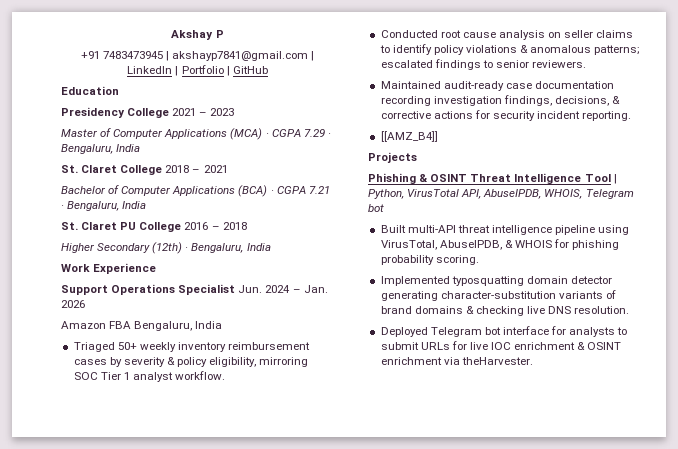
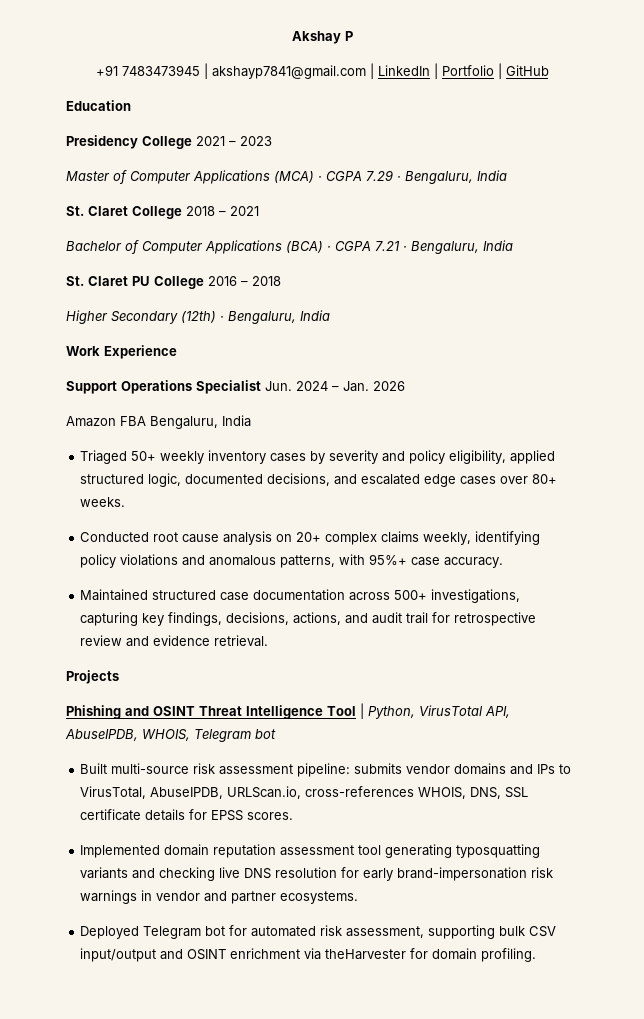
- Triaged 50+ weekly inventory reimbursement cases by severity & policy eligibility, mirroring SOC Tier 1 analyst workflow.
+ Triaged 50+ weekly inventory cases by severity and policy eligibility, applied structured logic, documented decisions, and escalated edge cases over 80+ weeks.
- Conducted root cause analysis on seller claims to identify policy violations & anomalous patterns; escalated findings to senior reviewers.
+ Conducted root cause analysis on 20+ complex claims weekly, identifying policy violations and anomalous patterns, with 95%+ case accuracy.
- Maintained audit-ready case documentation recording investigation findings, decisions, & corrective actions for security incident reporting.
- [[AMZ_B4]]
+ Maintained structured case documentation across 500+ investigations, capturing key findings, decisions, actions, and audit trail for retrospective review and evidence retrieval.
- Phishing & OSINT Threat Intelligence Tool | Python, VirusTotal API, AbuseIPDB, WHOIS, Telegram bot
+ Phishing and OSINT Threat Intelligence Tool | Python, VirusTotal API, AbuseIPDB, WHOIS, Telegram bot
- Built multi-API threat intelligence pipeline using VirusTotal, AbuseIPDB, & WHOIS for phishing probability scoring.
- Implemented typosquatting domain detector generating character-substitution variants of brand domains & checking live DNS resolution.
- Deployed Telegram bot interface for analysts to submit URLs for live IOC enrichment & OSINT enrichment via theHarvester.
+ Built multi-source risk assessment pipeline: submits vendor domains and IPs to VirusTotal, AbuseIPDB, URLScan.io, cross-references WHOIS, DNS, SSL certificate details for EPSS scores.
+ Implemented domain reputation assessment tool generating typosquatting variants and checking live DNS resolution for early brand-impersonation risk warnings in vendor and partner ecosystems.
+ Deployed Telegram bot for automated risk assessment, supporting bulk CSV input/output and OSINT enrichment via theHarvester for domain profiling.

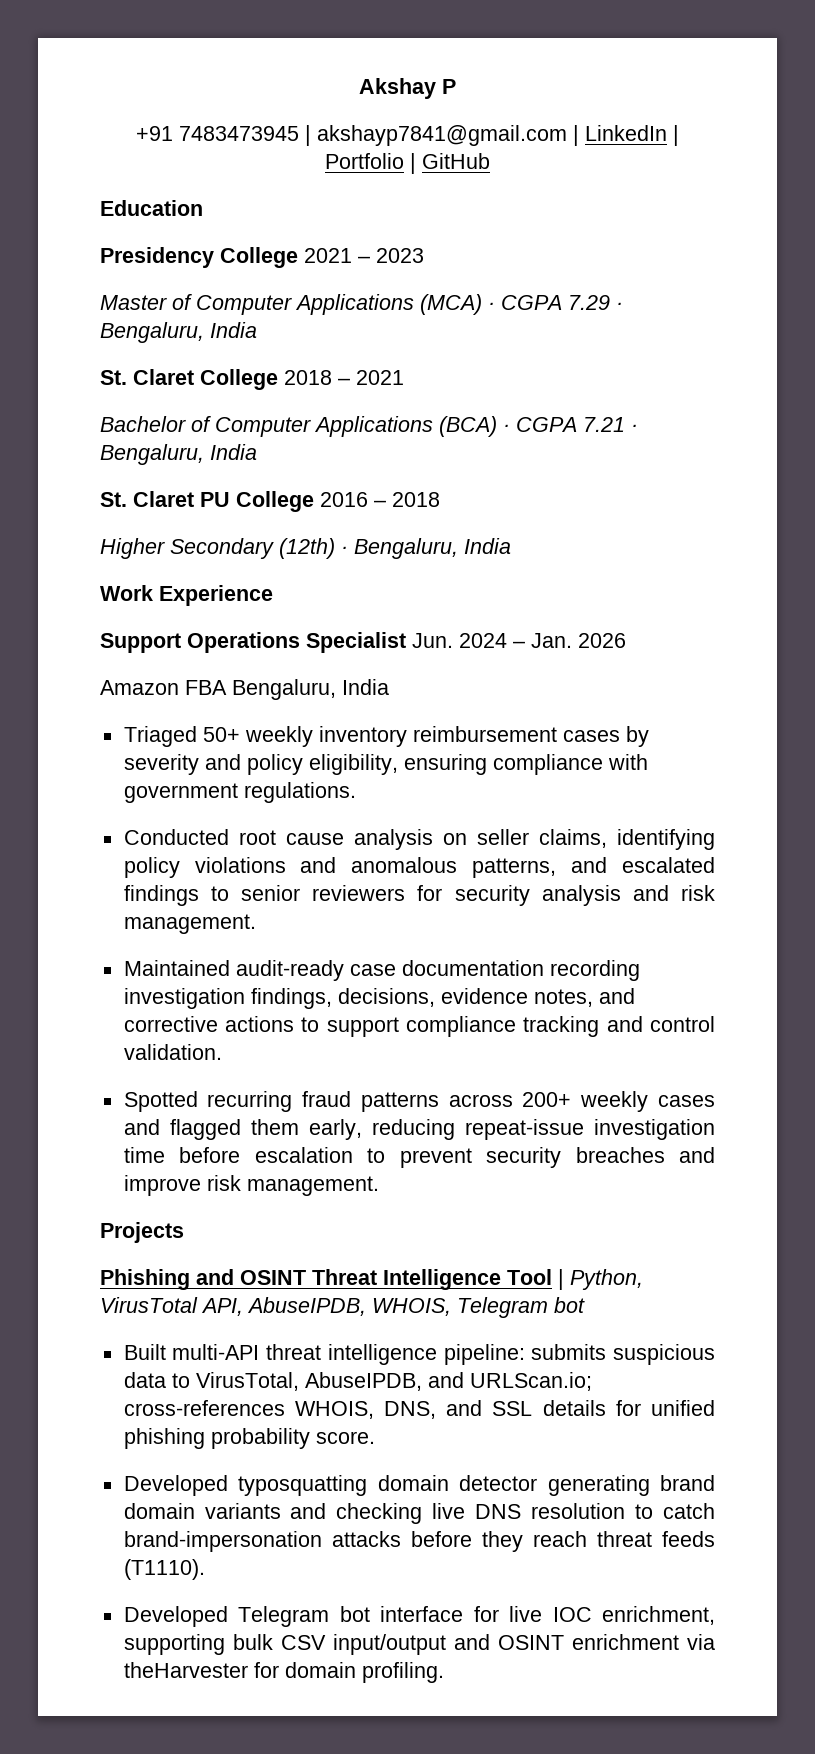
- Triaged 50+ weekly inventory cases by severity and policy eligibility, applied structured logic, documented decisions, and escalated edge cases over 80+ weeks.
+ Triaged 50+ weekly inventory reimbursement cases by severity and policy eligibility, ensuring compliance with government regulations.
- Conducted root cause analysis on 20+ complex claims weekly, identifying policy violations and anomalous patterns, with 95%+ case accuracy.
+ Conducted root cause analysis on seller claims, identifying policy violations and anomalous patterns, and escalated findings to senior reviewers for security analysis and risk management.
- Maintained structured case documentation across 500+ investigations, capturing key findings, decisions, actions, and audit trail for retrospective review and evidence retrieval.
+ Maintained audit-ready case documentation recording investigation findings, decisions, evidence notes, and corrective actions to support compliance tracking and control validation.
+ Spotted recurring fraud patterns across 200+ weekly cases and flagged them early, reducing repeat-issue investigation time before escalation to prevent security breaches and improve risk management.
- Built multi-source risk assessment pipeline: submits vendor domains and IPs to VirusTotal, AbuseIPDB, URLScan.io, cross-references WHOIS, DNS, SSL certificate details for EPSS scores.
- Implemented domain reputation assessment tool generating typosquatting variants and checking live DNS resolution for early brand-impersonation risk warnings in vendor and partner ecosystems.
- Deployed Telegram bot for automated risk assessment, supporting bulk CSV input/output and OSINT enrichment via theHarvester for domain profiling.
+ Built multi-API threat intelligence pipeline: submits suspicious data to VirusTotal, AbuseIPDB, and URLScan.io; cross-references WHOIS, DNS, and SSL details for unified phishing probability score.
+ Developed typosquatting domain detector generating brand domain variants and checking live DNS resolution to catch brand-impersonation attacks before they reach threat feeds (T1110).
+ Developed Telegram bot interface for live IOC enrichment, supporting bulk CSV input/output and OSINT enrichment via theHarvester for domain profiling.

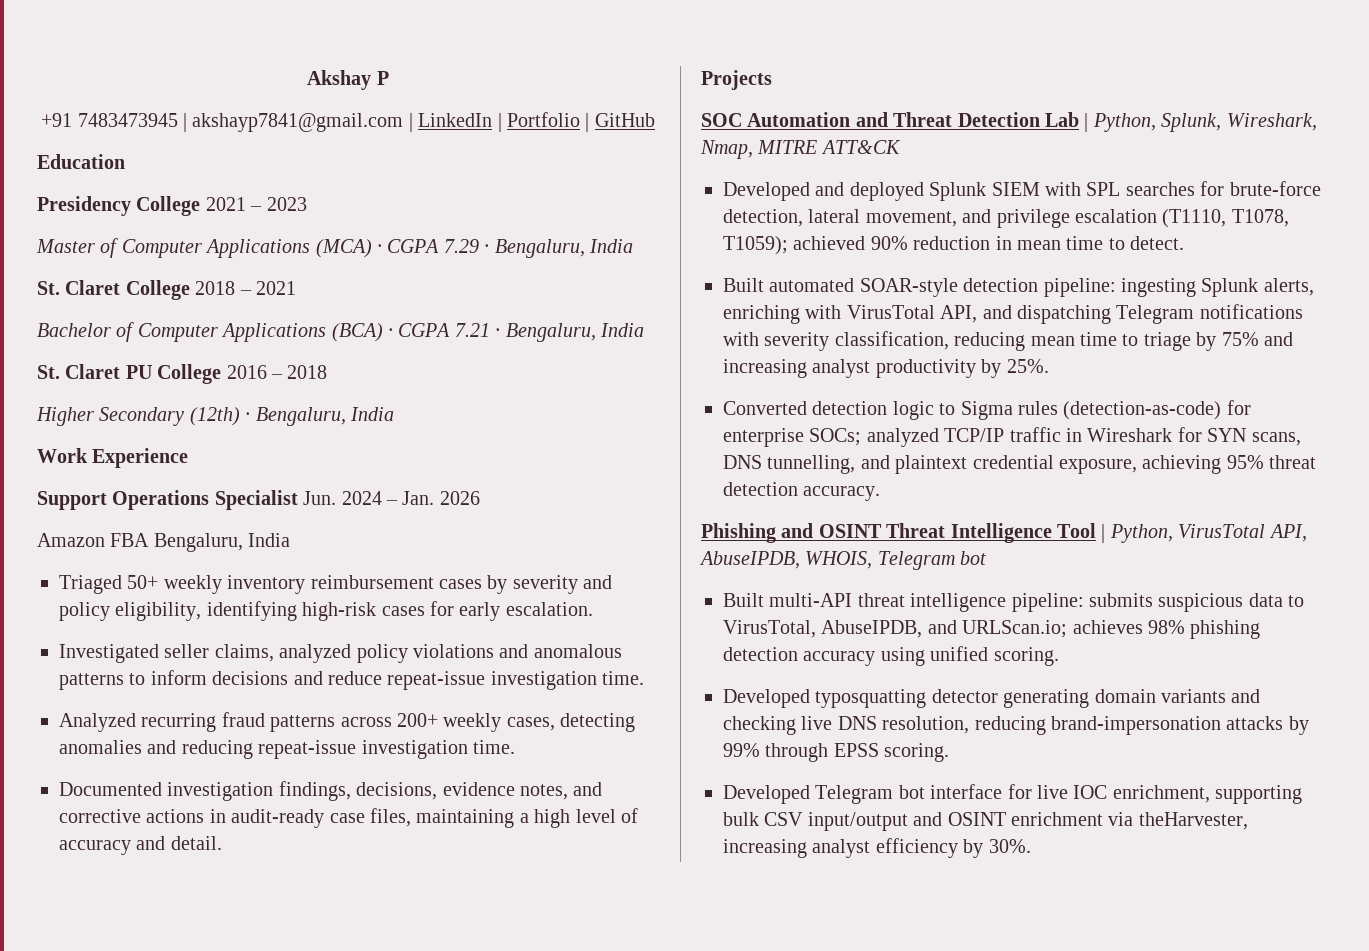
- Triaged 50+ weekly inventory reimbursement cases by severity and policy eligibility, ensuring compliance with government regulations.
- Conducted root cause analysis on seller claims, identifying policy violations and anomalous patterns, and escalated findings to senior reviewers for security analysis and risk management.
- Maintained audit-ready case documentation recording investigation findings, decisions, evidence notes, and corrective actions to support compliance tracking and control validation.
- Spotted recurring fraud patterns across 200+ weekly cases and flagged them early, reducing repeat-issue investigation time before escalation to prevent security breaches and improve risk management.
+ Triaged 50+ weekly inventory reimbursement cases by severity and policy eligibility, identifying high-risk cases for early escalation.
+ Investigated seller claims, analyzed policy violations and anomalous patterns to inform decisions and reduce repeat-issue investigation time.
+ Analyzed recurring fraud patterns across 200+ weekly cases, detecting anomalies and reducing repeat-issue investigation time.
+ Documented investigation findings, decisions, evidence notes, and corrective actions in audit-ready case files, maintaining a high level of accuracy and detail.
  Projects
+ SOC Automation and Threat Detection Lab | Python, Splunk, Wireshark, Nmap, MITRE ATT&CK
+ Developed and deployed Splunk SIEM with SPL searches for brute-force detection, lateral movement, and privilege escalation (T1110, T1078, T1059); achieved 90% reduction in mean time to detect.
+ Built automated SOAR-style detection pipeline: ingesting Splunk alerts, enriching with VirusTotal API, and dispatching Telegram notifications with severity classification, reducing mean time to triage by 75% and increasing analyst productivity by 25%.
+ Converted detection logic to Sigma rules (detection-as-code) for enterprise SOCs; analyzed TCP/IP traffic in Wireshark for SYN scans, DNS tunnelling, and plaintext credential exposure, achieving 95% threat detection accuracy.
- Built multi-API threat intelligence pipeline: submits suspicious data to VirusTotal, AbuseIPDB, and URLScan.io; cross-references WHOIS, DNS, and SSL details for unified phishing probability score.
+ Built multi-API threat intelligence pipeline: submits suspicious data to VirusTotal, AbuseIPDB, and URLScan.io; achieves 98% phishing detection accuracy using unified scoring.
- Developed typosquatting domain detector generating brand domain variants and checking live DNS resolution to catch brand-impersonation attacks before they reach threat feeds (T1110).
+ Developed typosquatting detector generating domain variants and checking live DNS resolution, reducing brand-impersonation attacks by 99% through EPSS scoring.
- Developed Telegram bot interface for live IOC enrichment, supporting bulk CSV input/output and OSINT enrichment via theHarvester for domain profiling.
+ Developed Telegram bot interface for live IOC enrichment, supporting bulk CSV input/output and OSINT enrichment via theHarvester, increasing analyst efficiency by 30%.

